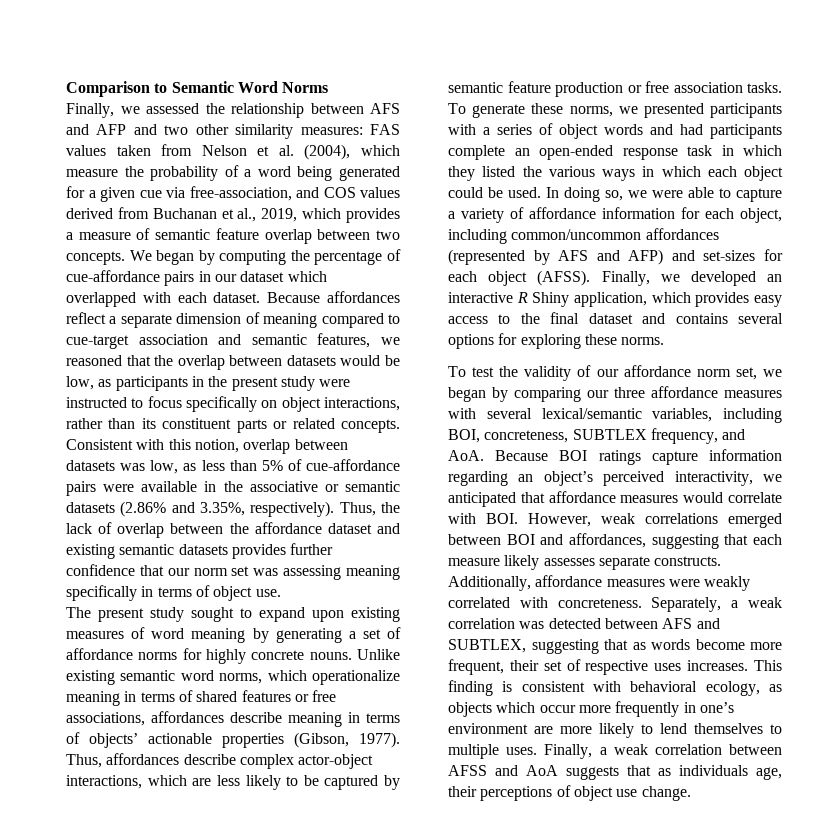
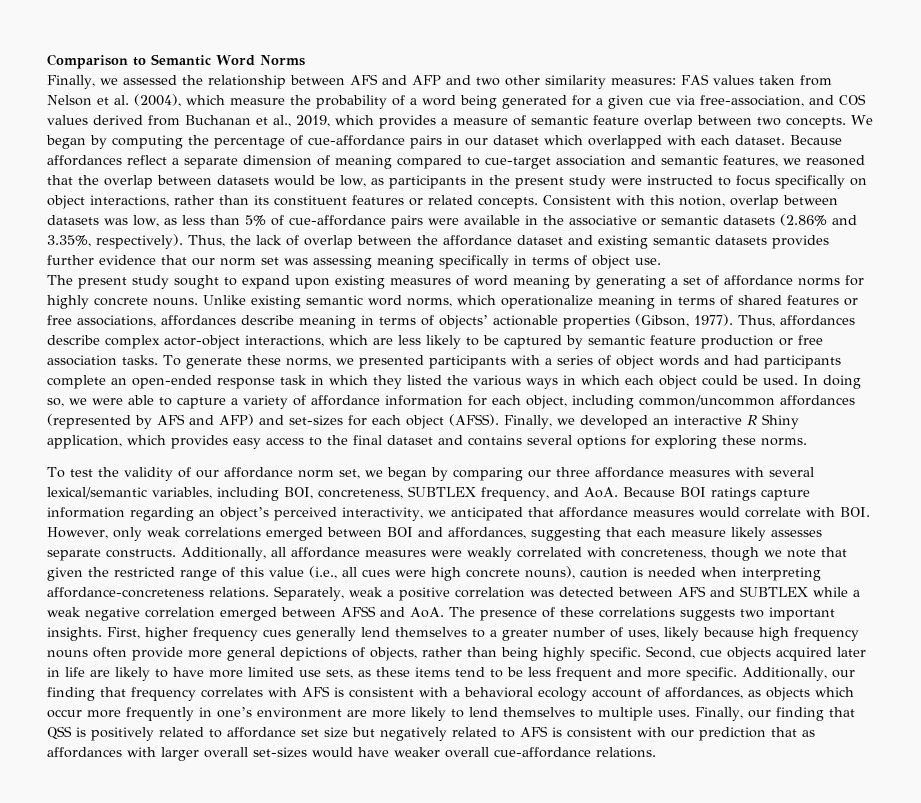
- Because affordances reflect a separate dimension of meaning compared to cue-target association and semantic features, we reasoned that the overlap between datasets would be low, as participants in the present study were instructed to focus specifically on object interactions, rather than its constituent parts or related concepts.
+ Because affordances reflect a separate dimension of meaning compared to cue-target association and semantic features, we reasoned that the overlap between datasets would be low, as participants in the present study were instructed to focus specifically on object interactions, rather than its constituent features or related concepts.
- Thus, the lack of overlap between the affordance dataset and existing semantic datasets provides further confidence that our norm set was assessing meaning specifically in terms of object use.
+ Thus, the lack of overlap between the affordance dataset and existing semantic datasets provides further evidence that our norm set was assessing meaning specifically in terms of object use.
- To test the validity of our affordance norm set, we began by comparing our three affordance measures with several lexical/semantic variables, including BOI, concreteness, SUBTLEX frequency, and AoA. Because BOI ratings capture information regarding an object’s perceived interactivity, we anticipated that affordance measures would correlate with BOI. However, weak correlations emerged between BOI and affordances, suggesting that each measure likely assesses separate constructs.
+ To test the validity of our affordance norm set, we began by comparing our three affordance measures with several lexical/semantic variables, including BOI, concreteness, SUBTLEX frequency, and AoA. Because BOI ratings capture information regarding an object’s perceived interactivity, we anticipated that affordance measures would correlate with BOI. However, only weak correlations emerged between BOI and affordances, suggesting that each measure likely assesses separate constructs.
- Additionally, affordance measures were weakly correlated with concreteness. Separately, a weak correlation was detected between AFS and SUBTLEX, suggesting that as words become more frequent, their set of respective uses increases. This finding is consistent with behavioral ecology, as objects which occur more frequently in one’s environment are more likely to lend themselves to multiple uses.
+ Additionally, all affordance measures were weakly correlated with concreteness, though we note that given the restricted range of this value (i.e., all cues were high concrete nouns), caution is needed when interpreting affordance-concreteness relations. Separately, weak a positive correlation was detected between AFS and SUBTLEX while a weak negative correlation emerged between AFSS and AoA. The presence of these correlations suggests two important insights. First, higher frequency cues generally lend themselves to a greater number of uses, likely because high frequency nouns often provide more general depictions of objects, rather than being highly specific. Second, cue objects acquired later in life are likely to have more limited use sets, as these items tend to be less frequent and more specific. Additionally, our finding that frequency correlates with AFS is consistent with a behavioral ecology account of affordances, as objects which occur more frequently in one’s environment are more likely to lend themselves to multiple uses.
- Finally, a weak correlation between AFSS and AoA suggests that as individuals age, their perceptions of object use change.
+ Finally, our finding that QSS is positively related to affordance set size but negatively related to AFS is consistent with our prediction that as affordances with larger overall set-sizes would have weaker overall cue-affordance relations.

